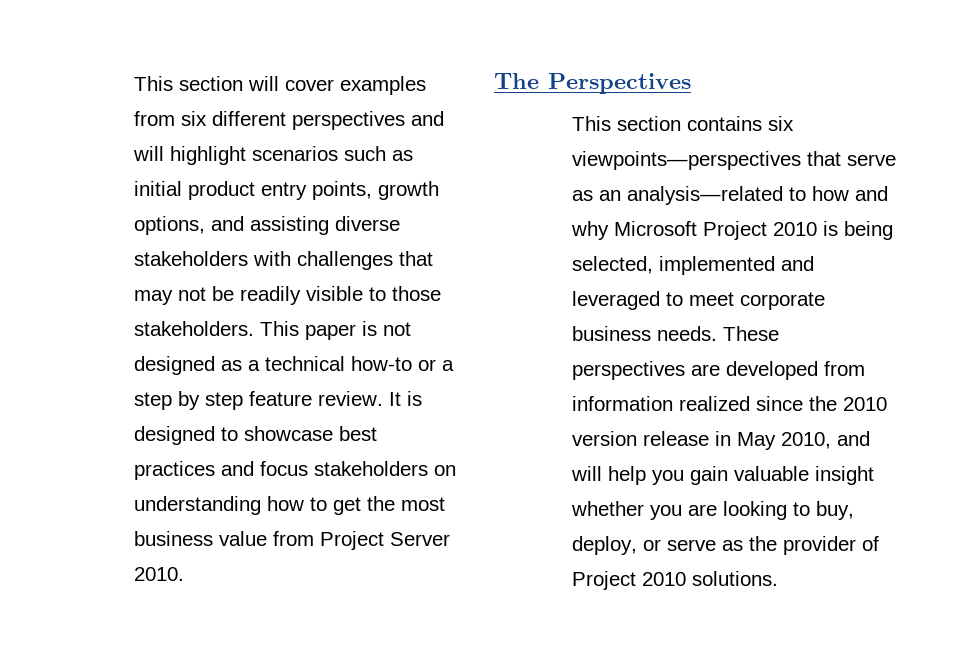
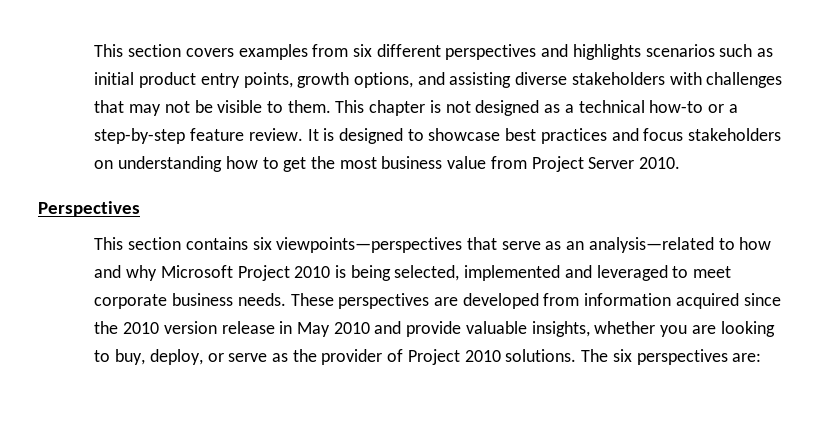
- This section will cover examples from six different perspectives and will highlight scenarios such as initial product entry points, growth options, and assisting diverse stakeholders with challenges that may not be readily visible to those stakeholders. This paper is not designed as a technical how-to or a step by step feature review.
+ This section covers examples from six different perspectives and highlights scenarios such as initial product entry points, growth options, and assisting diverse stakeholders with challenges that may not be visible to them. This chapter is not designed as a technical how-to or a step-by-step feature review.
- The Perspectives
+ Perspectives
- These perspectives are developed from information realized since the 2010 version release in May 2010, and will help you gain valuable insight whether you are looking to buy, deploy, or serve as the provider of Project 2010 solutions.
+ These perspectives are developed from information acquired since the 2010 version release in May 2010 and provide valuable insights, whether you are looking to buy, deploy, or serve as the provider of Project 2010 solutions.
+ The six perspectives are:

